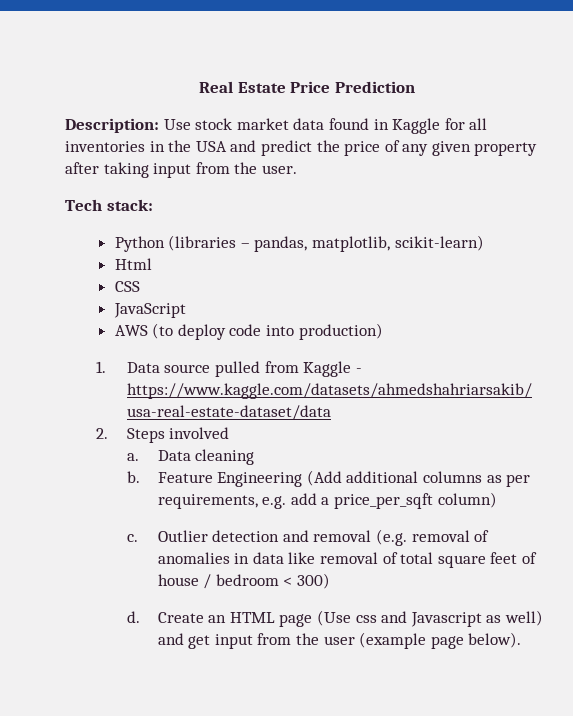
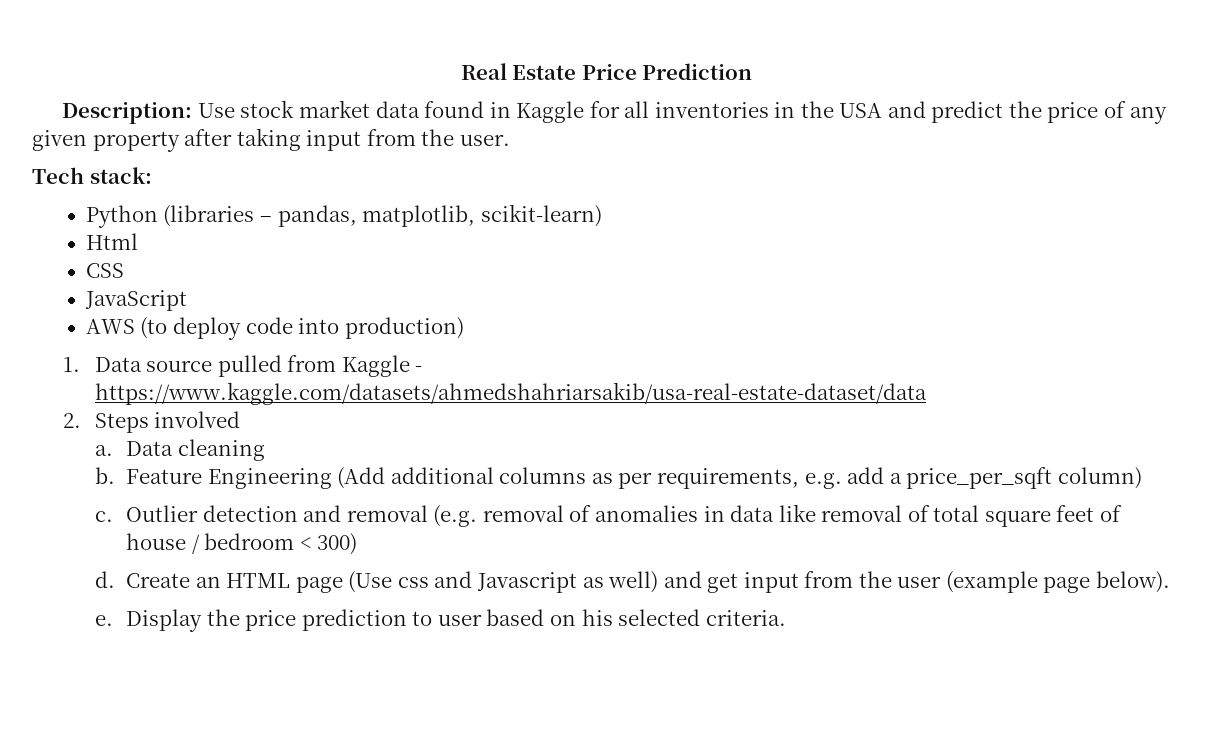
+ e. Display the price prediction to user based on his selected criteria.

